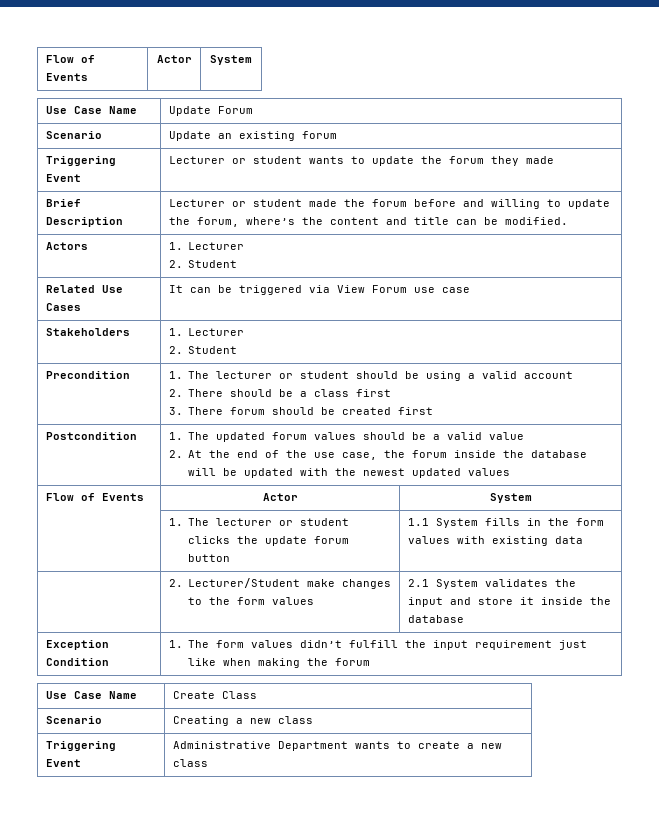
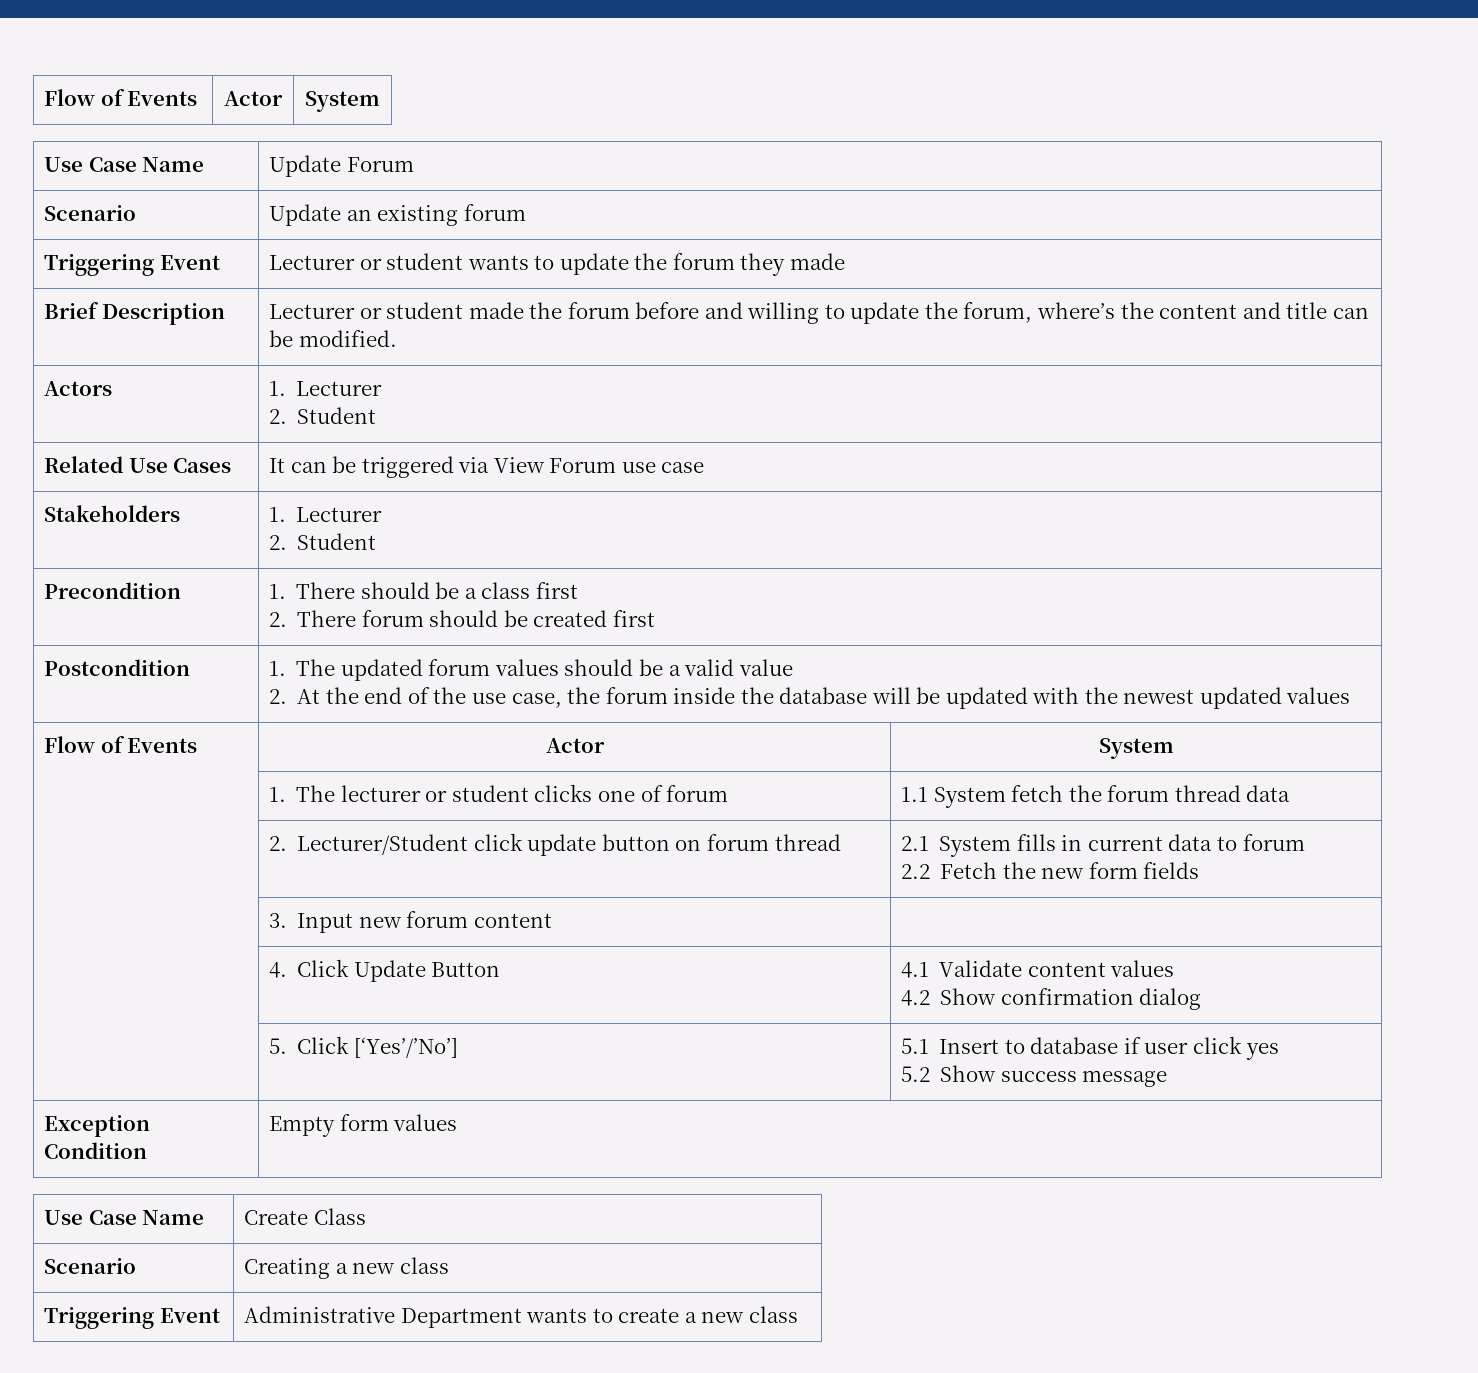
- Precondition | 1. The lecturer or student should be using a valid account
- 2. There should be a class first
- 3. There forum should be created first
+ Precondition | 1. There should be a class first
+ 2. There forum should be created first
- | 1. The lecturer or student clicks the update forum button | 1.1 System fills in the form values with existing data
- | 2. Lecturer/Student make changes to the form values | 2.1 System validates the input and store it inside the database
+ | 1. The lecturer or student clicks one of forum | 1.1 System fetch the forum thread data
+ | 2. Lecturer/Student click update button on forum thread | 2.1 System fills in current data to forum
+ 2.2 Fetch the new form fields
+ | 3. Input new forum content |
+ | 4. Click Update Button | 4.1 Validate content values
+ 4.2 Show confirmation dialog
+ | 5. Click [‘Yes’/’No’] | 5.1 Insert to database if user click yes
+ 5.2 Show success message
- Exception Condition | 1. The form values didn’t fulfill the input requirement just like when making the forum
+ Exception Condition | Empty form values

